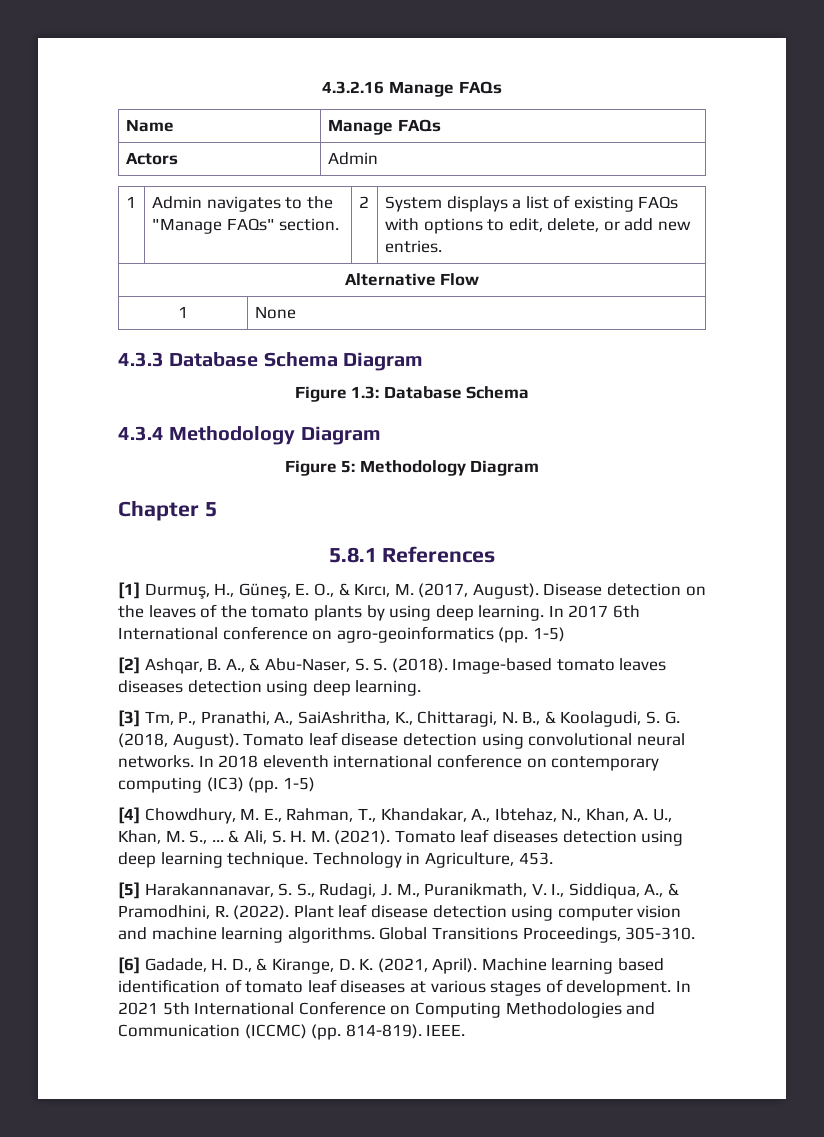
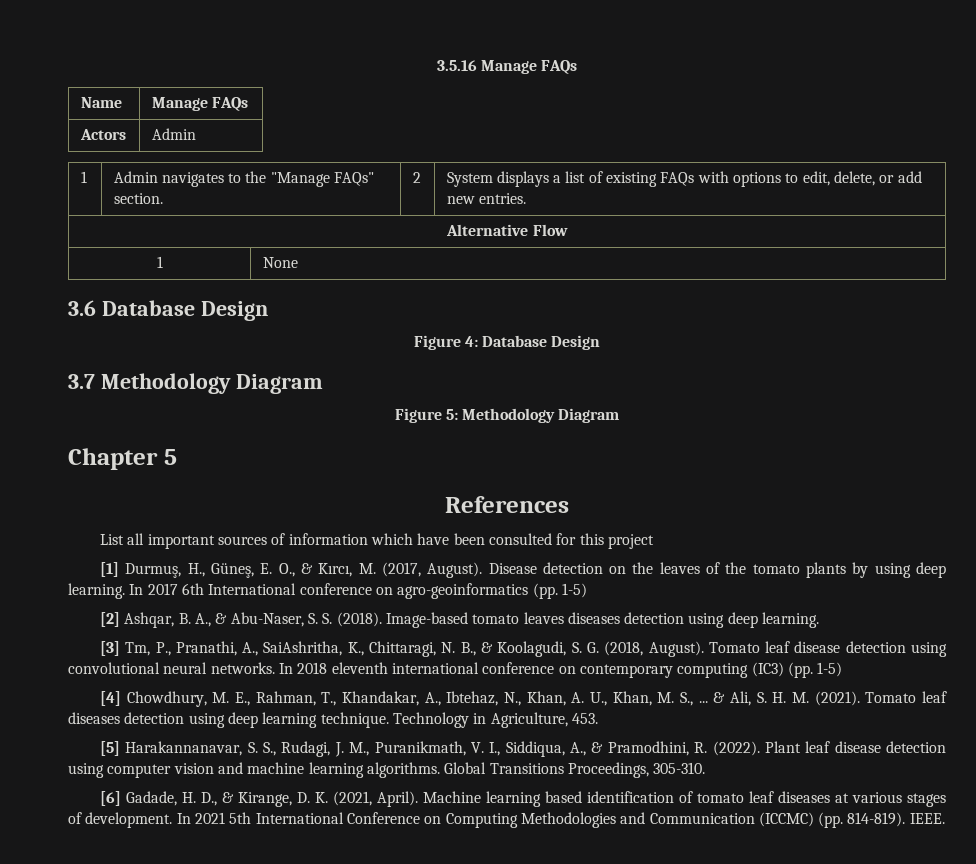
- 4.3.2.16 Manage FAQs
+ 3.5.16 Manage FAQs
- 4.3.3 Database Schema Diagram
- Figure 1.3: Database Schema
- 4.3.4 Methodology Diagram
+ 3.6 Database Design
+ Figure 4: Database Design
+ 3.7 Methodology Diagram
- 5.8.1 References
+ References
+ List all important sources of information which have been consulted for this project

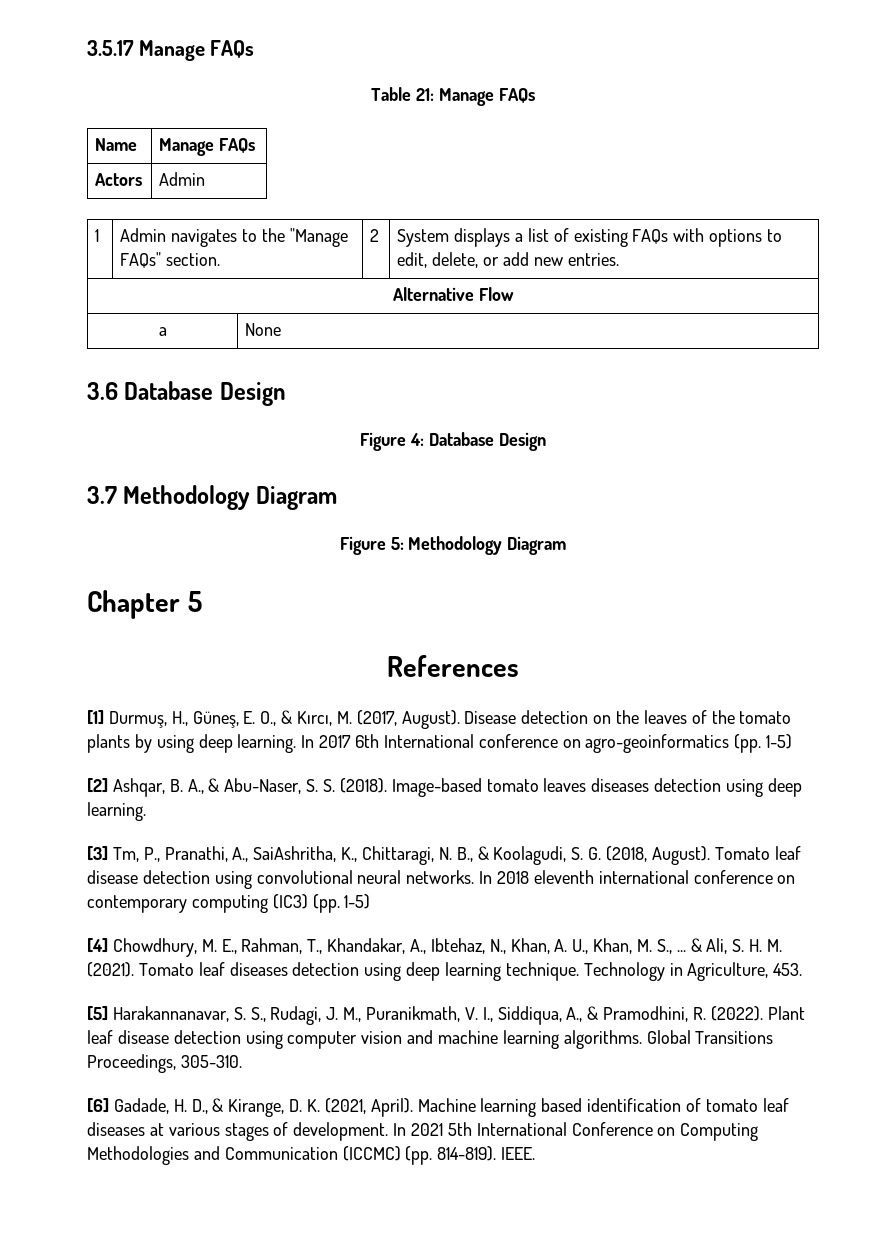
- 3.5.16 Manage FAQs
+ 3.5.17 Manage FAQs
+ Table 21: Manage FAQs
- 1 | None
+ a | None
- List all important sources of information which have been consulted for this project

